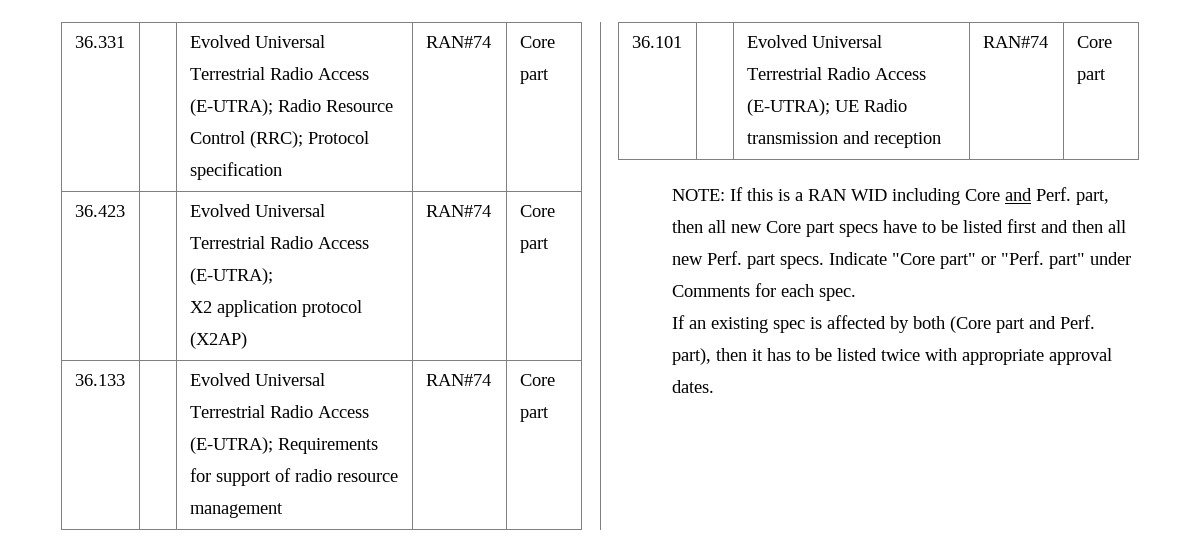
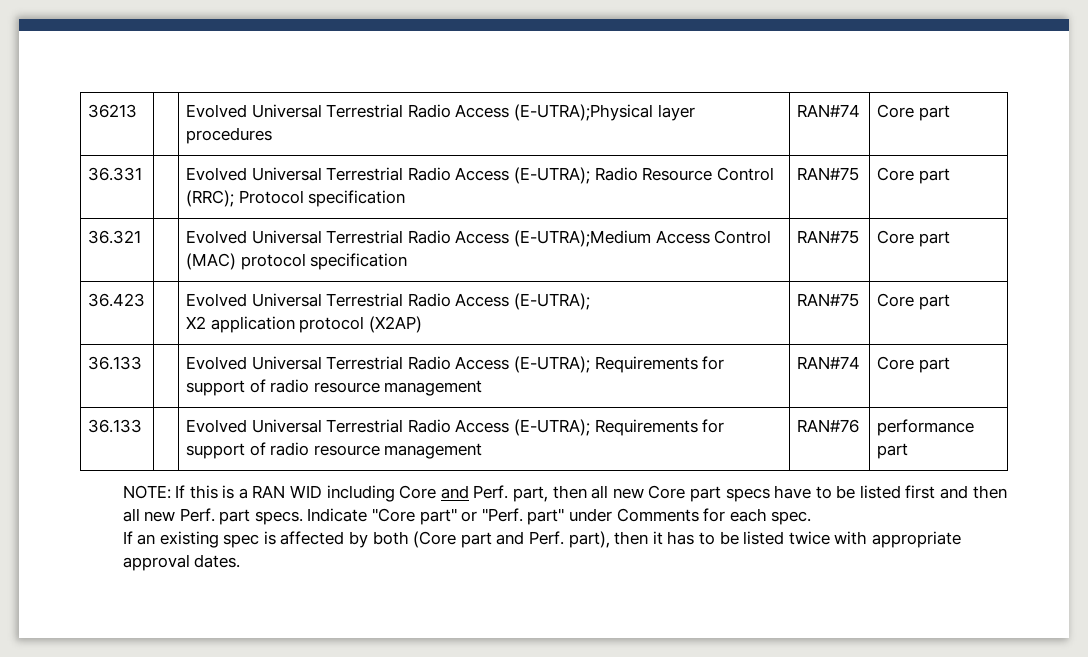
+ 36213 | | Evolved Universal Terrestrial Radio Access (E-UTRA);Physical layer procedures | RAN#74 | Core part
- 36.331 | | Evolved Universal Terrestrial Radio Access (E-UTRA); Radio Resource Control (RRC); Protocol specification | RAN#74 | Core part
+ 36.331 | | Evolved Universal Terrestrial Radio Access (E-UTRA); Radio Resource Control (RRC); Protocol specification | RAN#75 | Core part
+ 36.321 | | Evolved Universal Terrestrial Radio Access (E-UTRA);Medium Access Control (MAC) protocol specification | RAN#75 | Core part
  36.423 | | Evolved Universal Terrestrial Radio Access (E-UTRA);
- X2 application protocol (X2AP) | RAN#74 | Core part
+ X2 application protocol (X2AP) | RAN#75 | Core part
- 36.101 | | Evolved Universal Terrestrial Radio Access (E-UTRA); UE Radio transmission and reception | RAN#74 | Core part
+ 36.133 | | Evolved Universal Terrestrial Radio Access (E-UTRA); Requirements for support of radio resource management | RAN#76 | performance part

